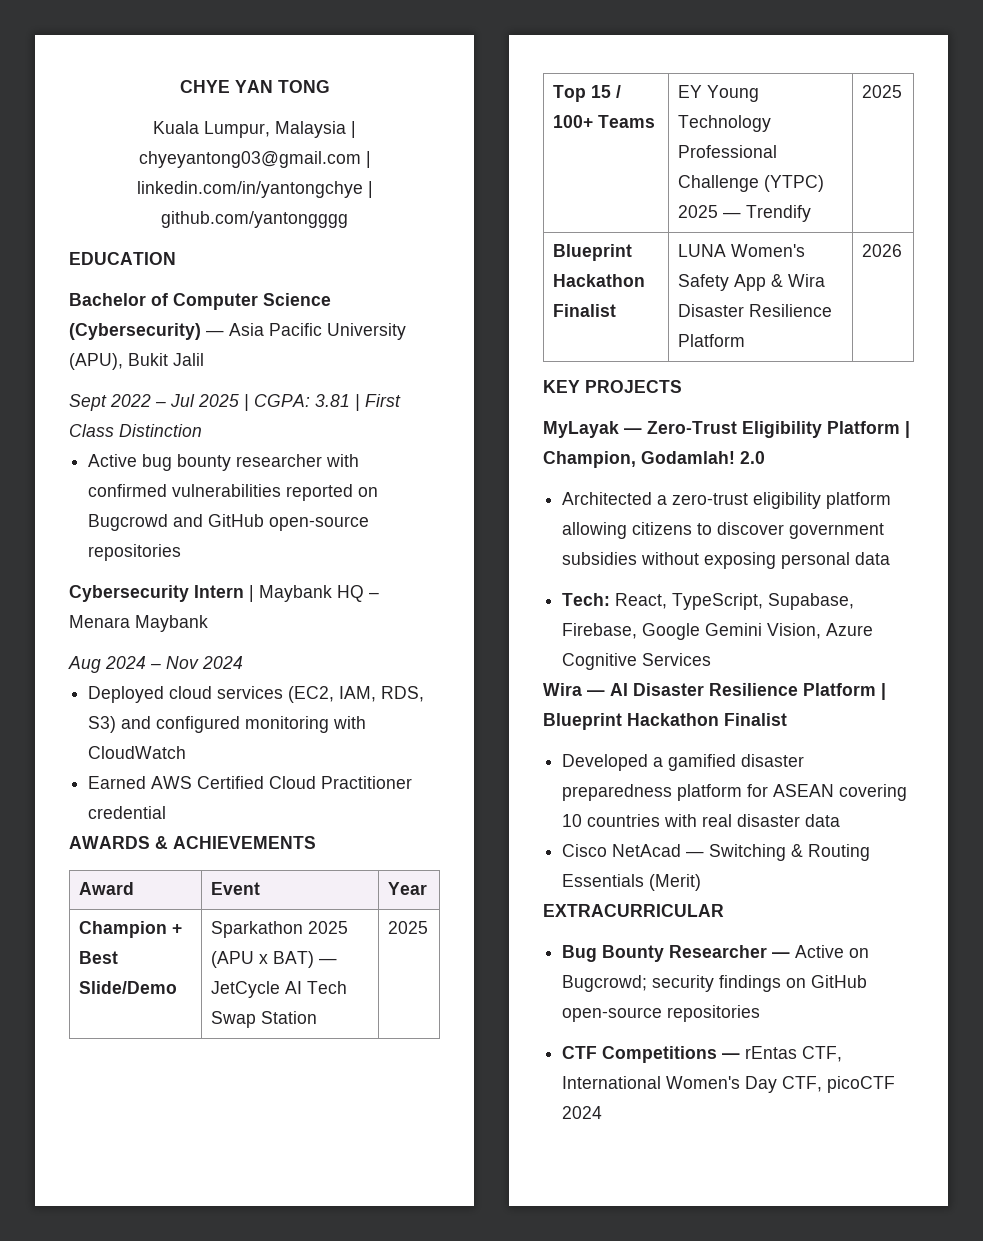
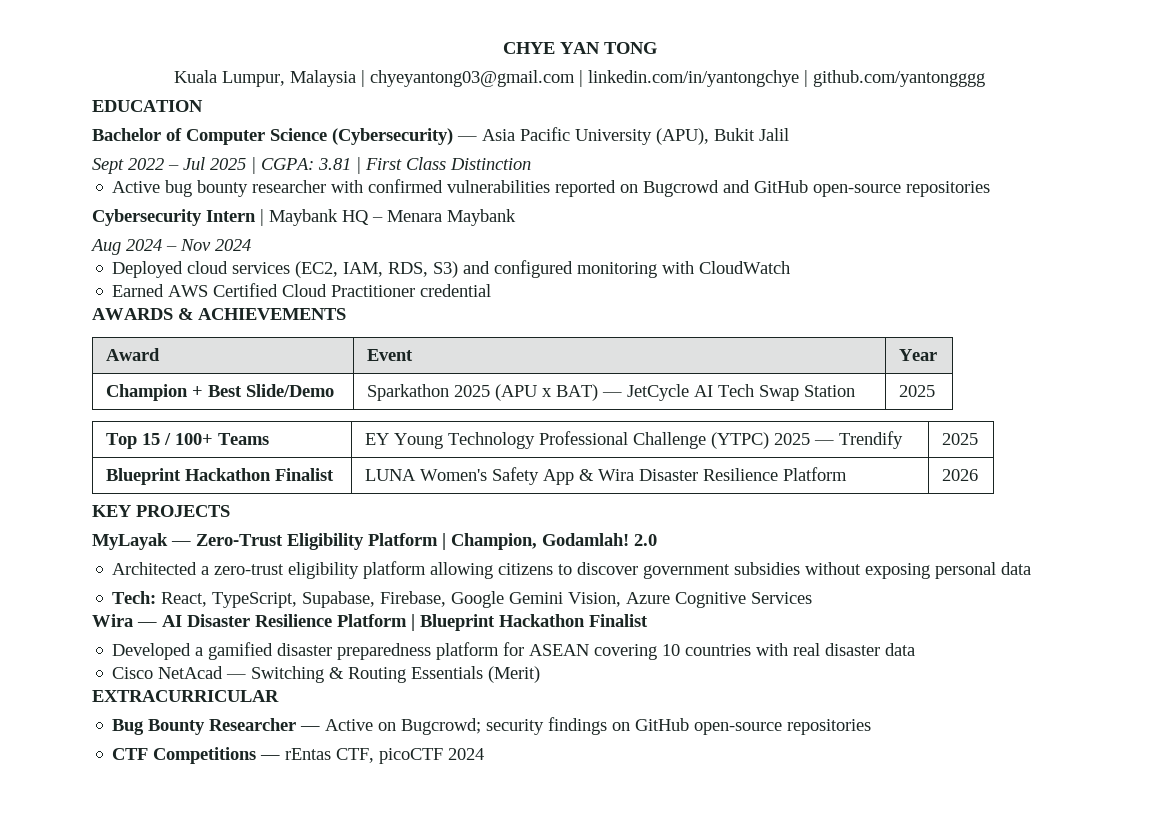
- CTF Competitions — rEntas CTF, International Women's Day CTF, picoCTF 2024
+ CTF Competitions — rEntas CTF, picoCTF 2024

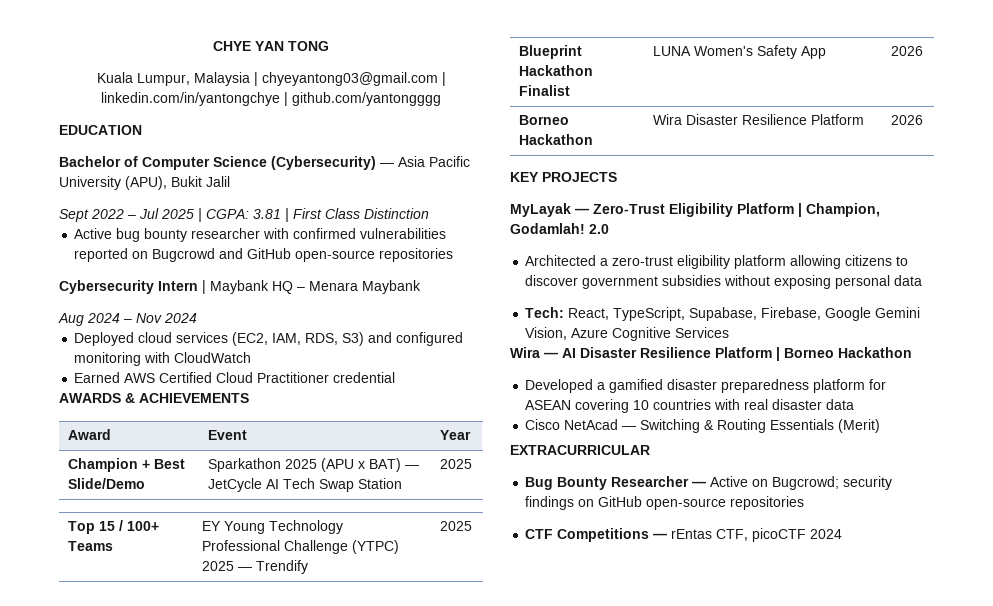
- Blueprint Hackathon Finalist | LUNA Women's Safety App & Wira Disaster Resilience Platform | 2026
+ Blueprint Hackathon Finalist | LUNA Women's Safety App | 2026
+ Borneo Hackathon | Wira Disaster Resilience Platform | 2026
- Wira — AI Disaster Resilience Platform | Blueprint Hackathon Finalist
+ Wira — AI Disaster Resilience Platform | Borneo Hackathon

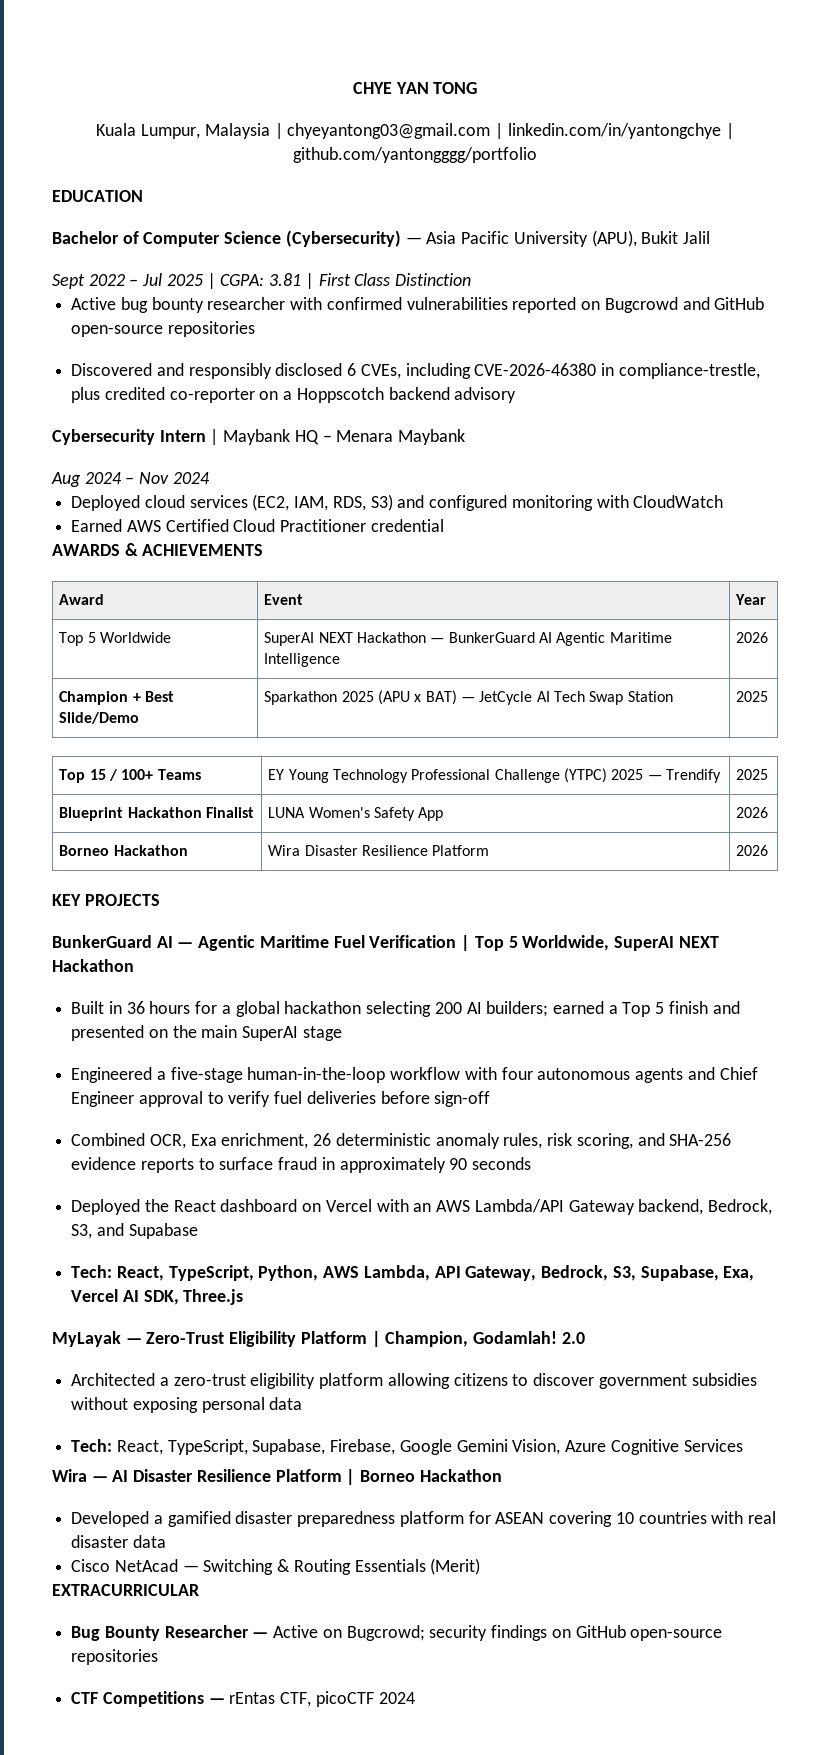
- Kuala Lumpur, Malaysia | chyeyantong03@gmail.com | linkedin.com/in/yantongchye | github.com/yantongggg
+ Kuala Lumpur, Malaysia | chyeyantong03@gmail.com | linkedin.com/in/yantongchye | github.com/yantongggg/portfolio
+ Discovered and responsibly disclosed 6 CVEs, including CVE-2026-46380 in compliance-trestle, plus credited co-reporter on a Hoppscotch backend advisory
+ Top 5 Worldwide | SuperAI NEXT Hackathon — BunkerGuard AI Agentic Maritime Intelligence | 2026
+ BunkerGuard AI — Agentic Maritime Fuel Verification | Top 5 Worldwide, SuperAI NEXT Hackathon
+ Built in 36 hours for a global hackathon selecting 200 AI builders; earned a Top 5 finish and presented on the main SuperAI stage
+ Engineered a five-stage human-in-the-loop workflow with four autonomous agents and Chief Engineer approval to verify fuel deliveries before sign-off
+ Combined OCR, Exa enrichment, 26 deterministic anomaly rules, risk scoring, and SHA-256 evidence reports to surface fraud in approximately 90 seconds
+ Deployed the React dashboard on Vercel with an AWS Lambda/API Gateway backend, Bedrock, S3, and Supabase
+ Tech: React, TypeScript, Python, AWS Lambda, API Gateway, Bedrock, S3, Supabase, Exa, Vercel AI SDK, Three.js

